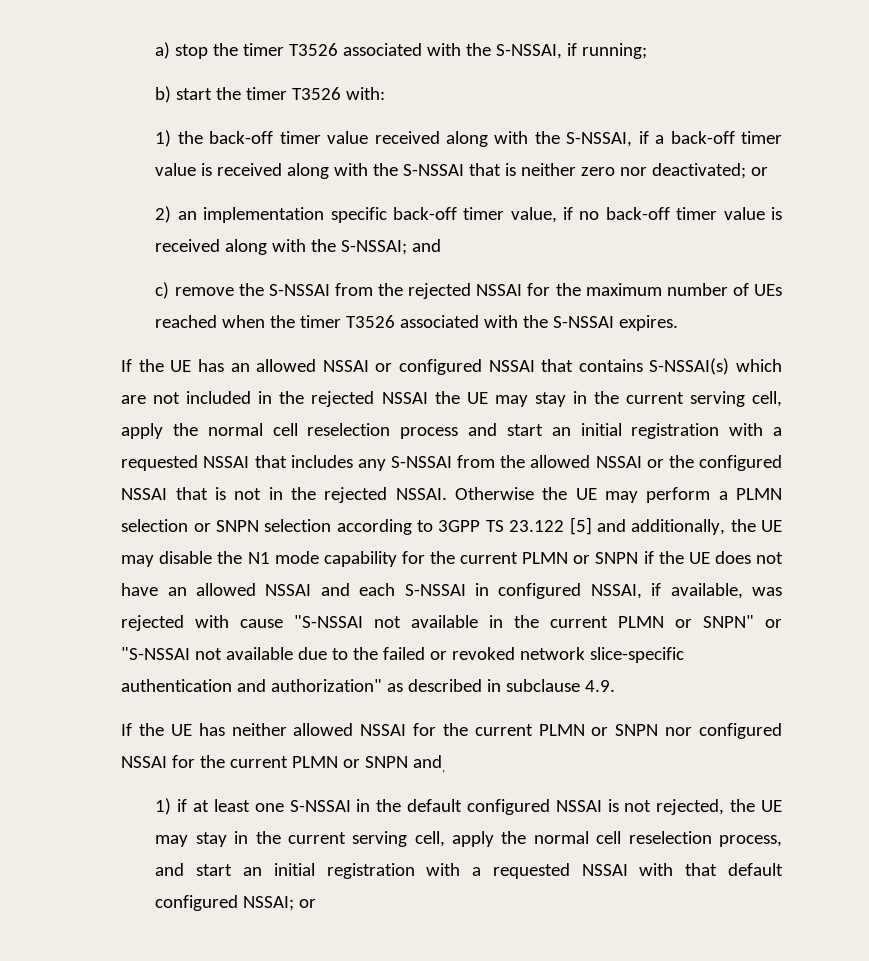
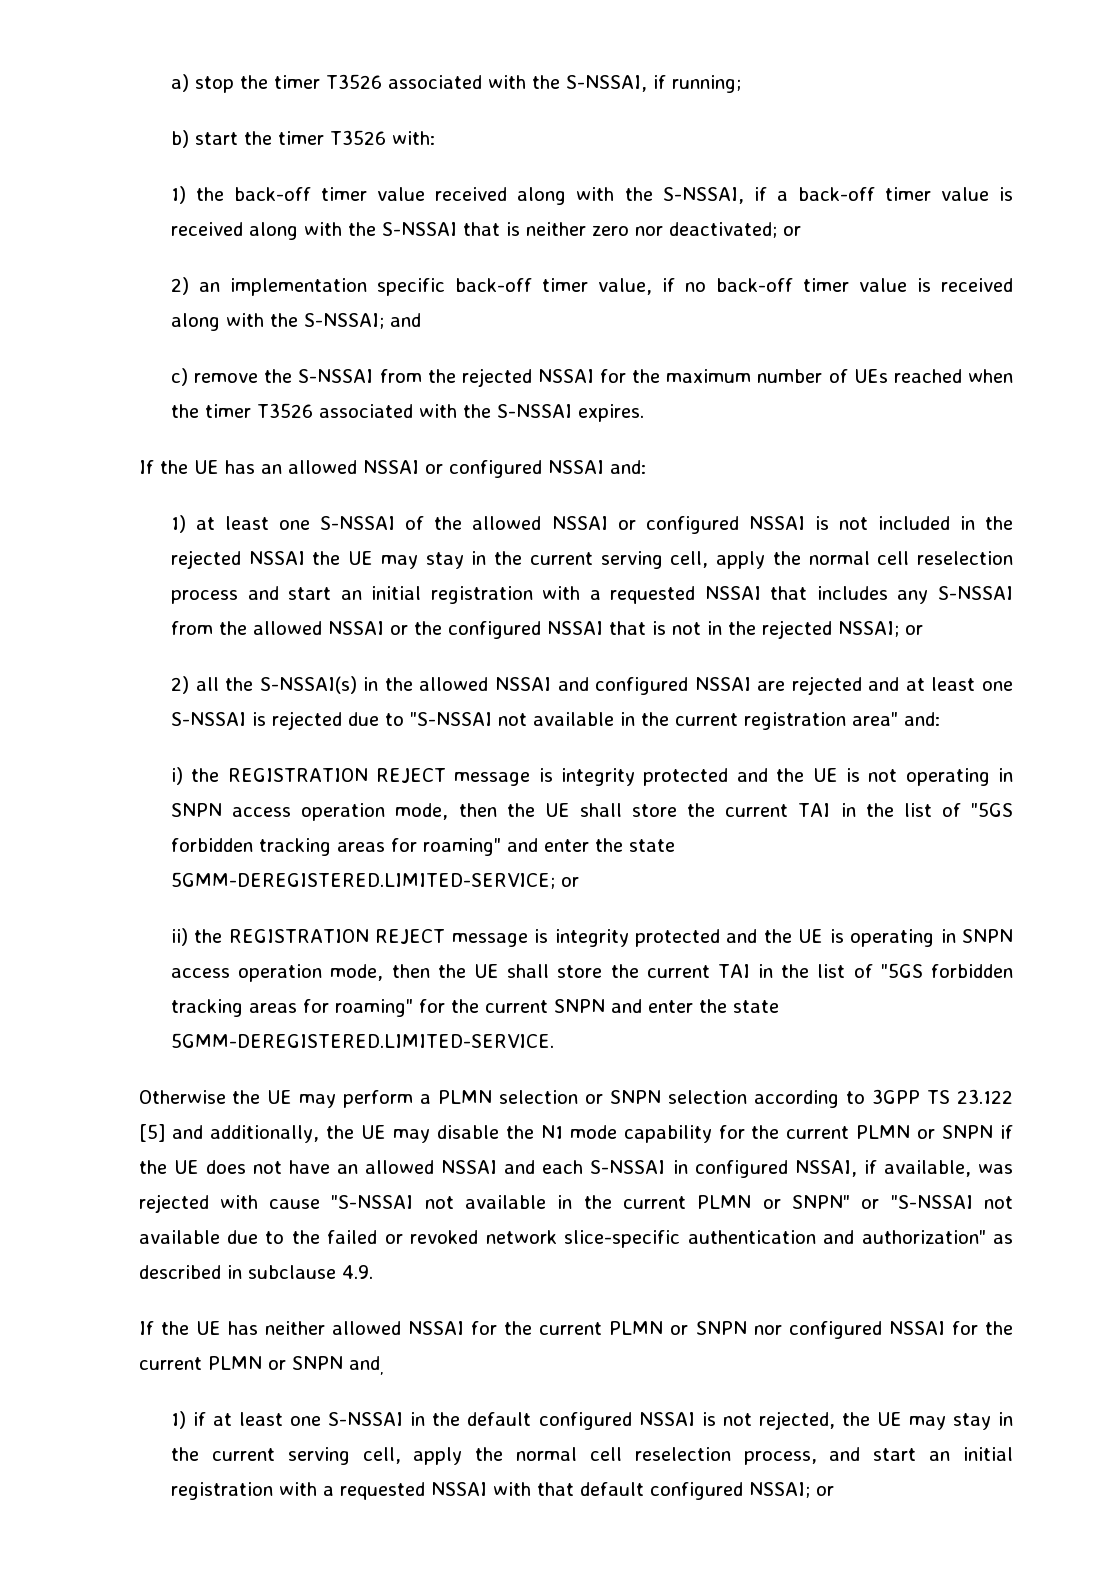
- If the UE has an allowed NSSAI or configured NSSAI that contains S-NSSAI(s) which are not included in the rejected NSSAI the UE may stay in the current serving cell, apply the normal cell reselection process and start an initial registration with a requested NSSAI that includes any S-NSSAI from the allowed NSSAI or the configured NSSAI that is not in the rejected NSSAI. Otherwise the UE may perform a PLMN selection or SNPN selection according to 3GPP TS 23.122 [5] and additionally, the UE may disable the N1 mode capability for the current PLMN or SNPN if the UE does not have an allowed NSSAI and each S-NSSAI in configured NSSAI, if available, was rejected with cause "S-NSSAI not available in the current PLMN or SNPN" or "S-NSSAI not available due to the failed or revoked network slice-specific authentication and authorization" as described in subclause 4.9.
+ If the UE has an allowed NSSAI or configured NSSAI and:
+ 1) at least one S-NSSAI of the allowed NSSAI or configured NSSAI is not included in the rejected NSSAI the UE may stay in the current serving cell, apply the normal cell reselection process and start an initial registration with a requested NSSAI that includes any S-NSSAI from the allowed NSSAI or the configured NSSAI that is not in the rejected NSSAI; or
+ 2) all the S-NSSAI(s) in the allowed NSSAI and configured NSSAI are rejected and at least one S-NSSAI is rejected due to "S-NSSAI not available in the current registration area" and:
+ i) the REGISTRATION REJECT message is integrity protected and the UE is not operating in SNPN access operation mode, then the UE shall store the current TAI in the list of "5GS forbidden tracking areas for roaming" and enter the state 5GMM-DEREGISTERED.LIMITED-SERVICE; or
+ ii) the REGISTRATION REJECT message is integrity protected and the UE is operating in SNPN access operation mode, then the UE shall store the current TAI in the list of "5GS forbidden tracking areas for roaming" for the current SNPN and enter the state 5GMM-DEREGISTERED.LIMITED-SERVICE.
+ Otherwise the UE may perform a PLMN selection or SNPN selection according to 3GPP TS 23.122 [5] and additionally, the UE may disable the N1 mode capability for the current PLMN or SNPN if the UE does not have an allowed NSSAI and each S-NSSAI in configured NSSAI, if available, was rejected with cause "S-NSSAI not available in the current PLMN or SNPN" or "S-NSSAI not available due to the failed or revoked network slice-specific authentication and authorization" as described in subclause 4.9.

